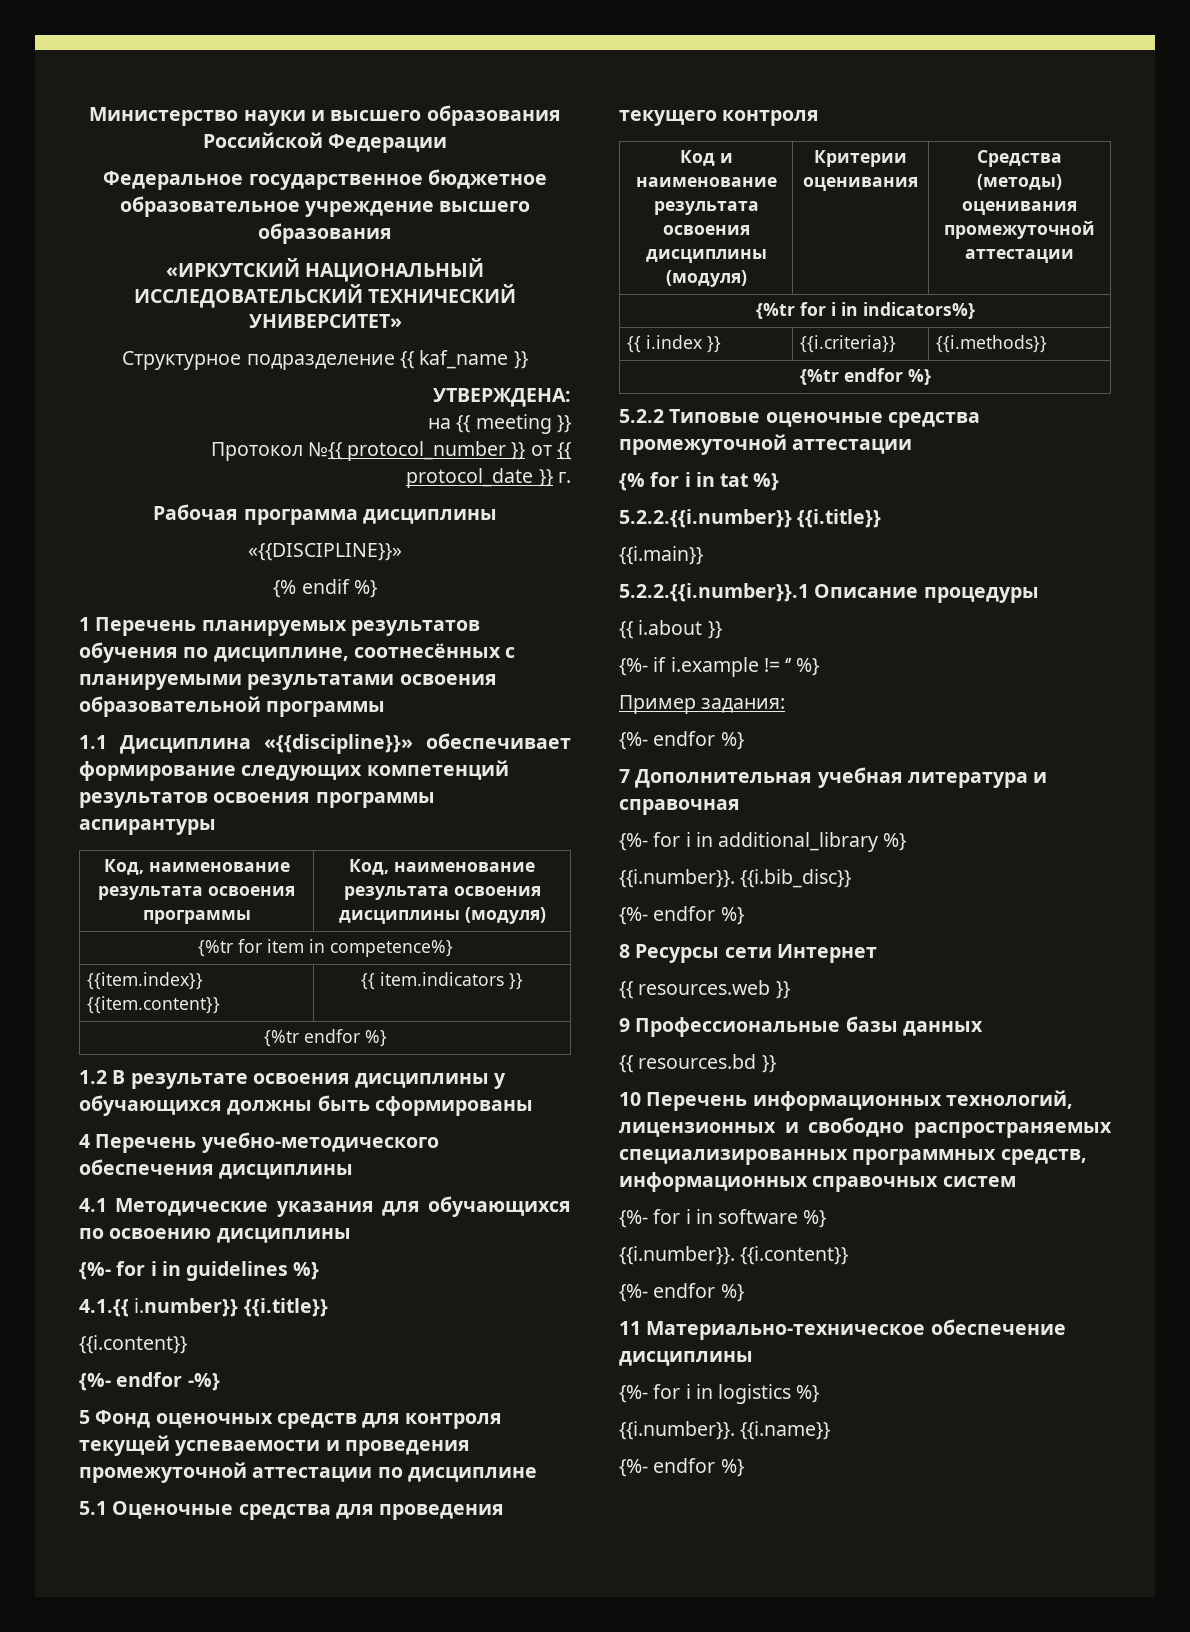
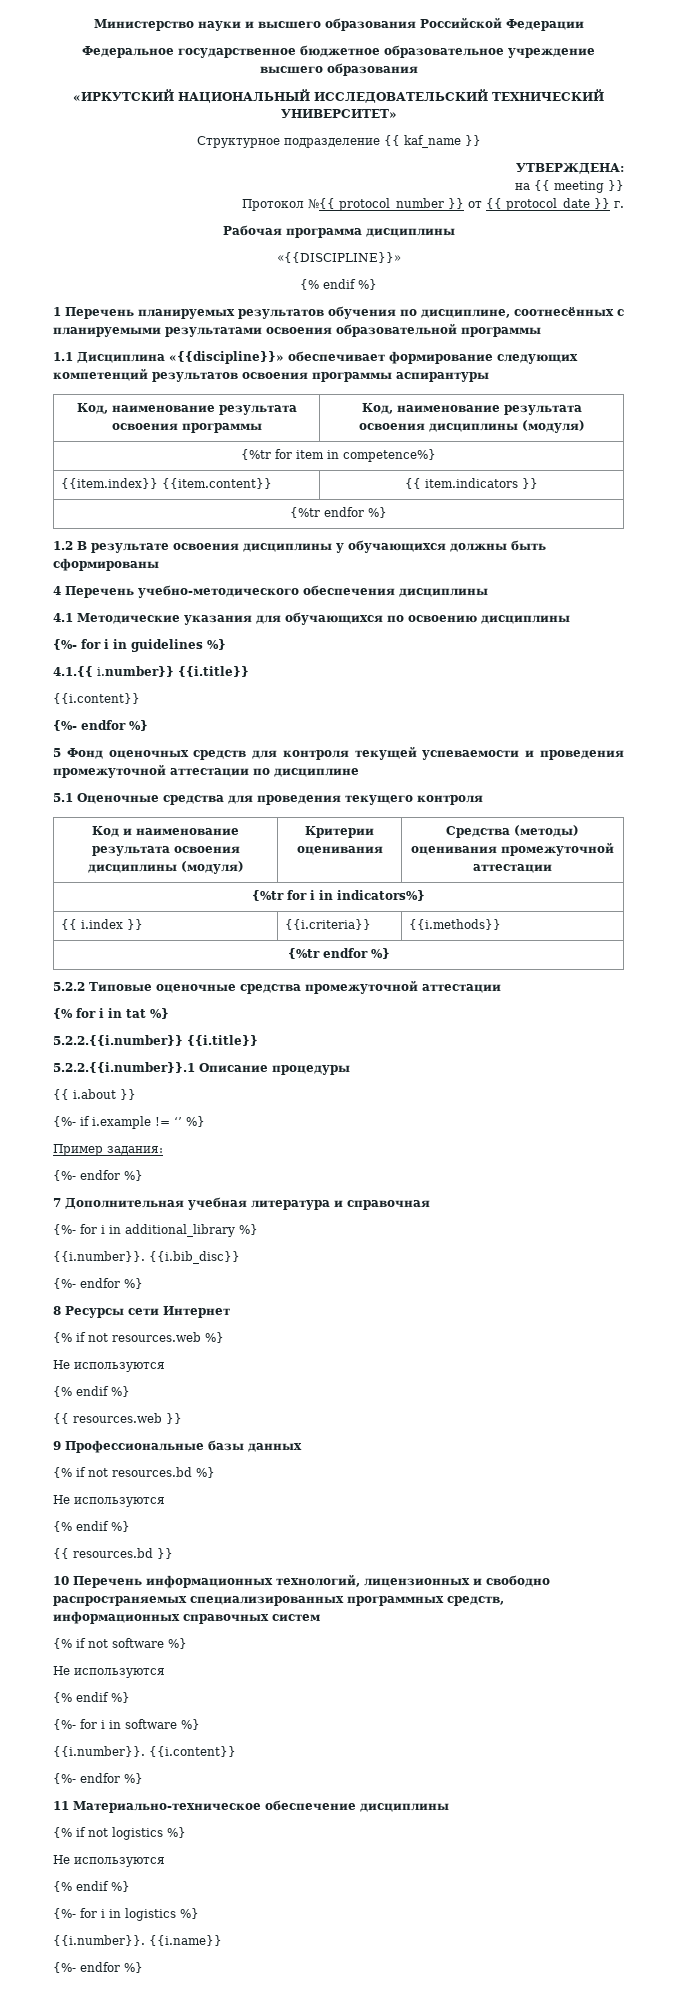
  4.1.{{ i.number}} {{i.title}}
  {{i.content}}
- {%- endfor -%}
+ {%- endfor %}
- {{i.main}}
+ {% if not resources.web %}
+ Не используются
+ {% endif %}
+ {% if not resources.bd %}
+ Не используются
+ {% endif %}
+ {% if not software %}
+ Не используются
+ {% endif %}
+ {% if not logistics %}
+ Не используются
+ {% endif %}

